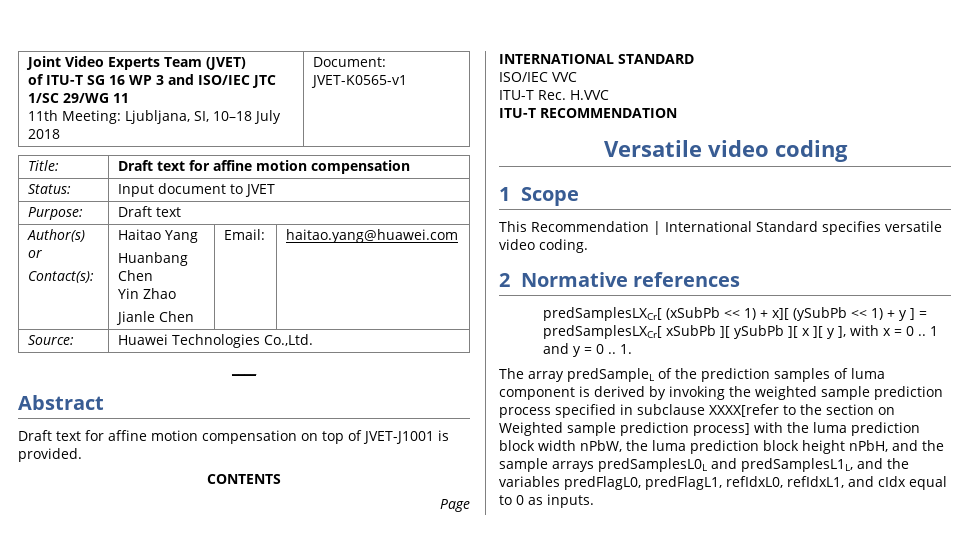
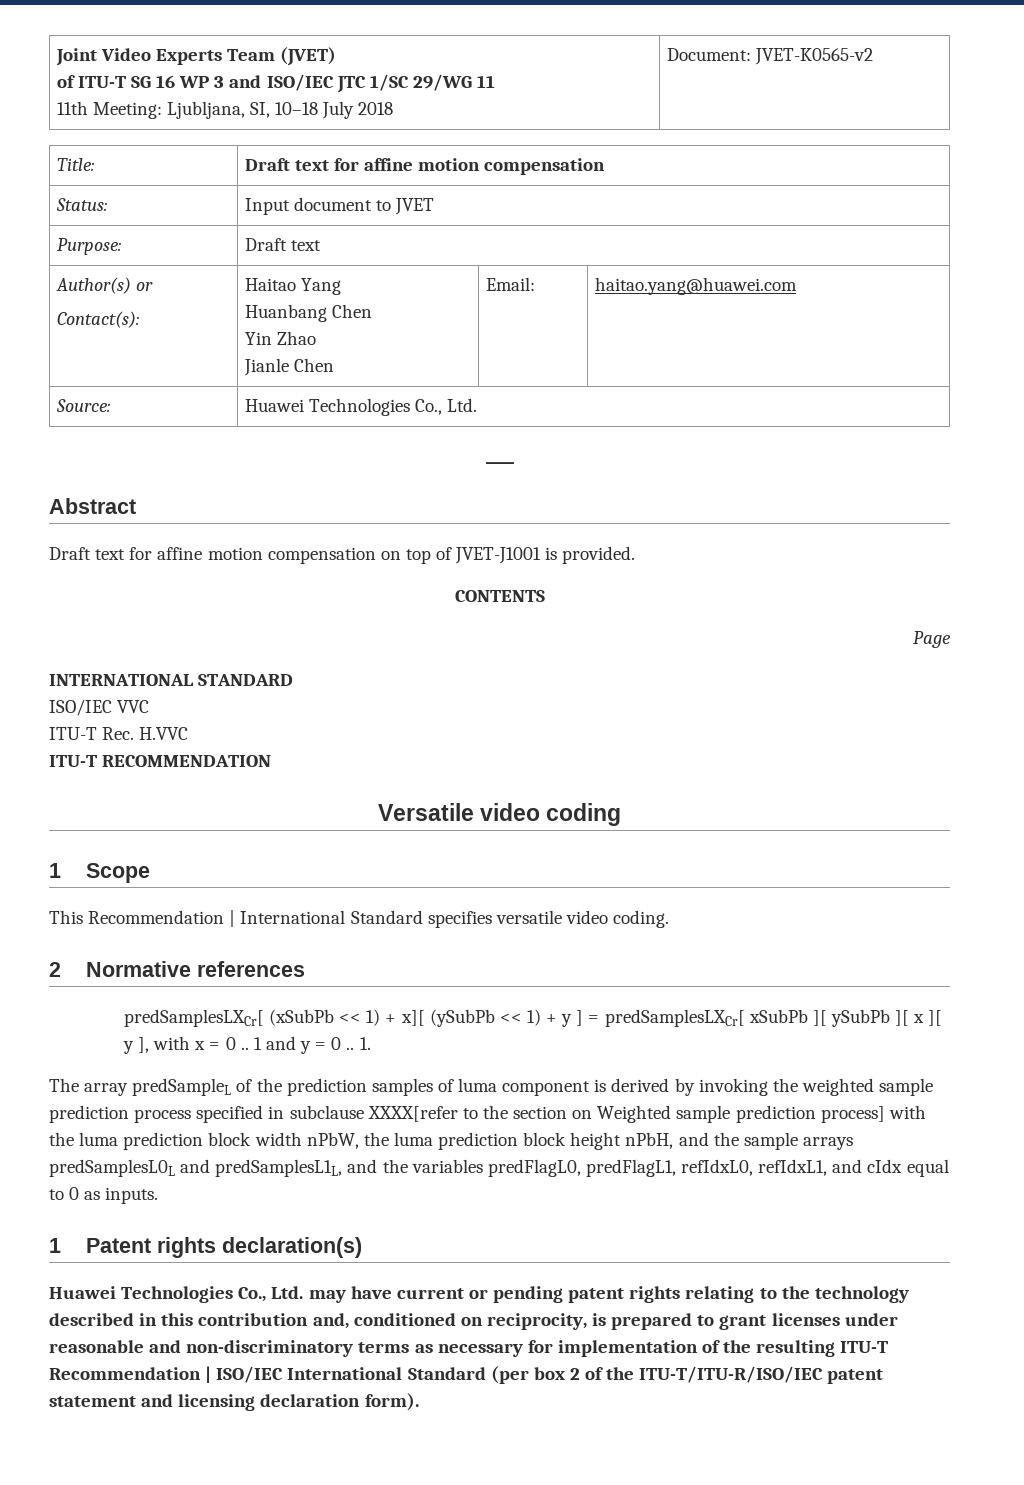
  Joint Video Experts Team (JVET)
  of ITU-T SG 16 WP 3 and ISO/IEC JTC 1/SC 29/WG 11
- 11th Meeting: Ljubljana, SI, 10–18 July 2018 | Document: JVET-K0565-v1
+ 11th Meeting: Ljubljana, SI, 10–18 July 2018 | Document: JVET-K0565-v2
- Source: | Huawei Technologies Co.,Ltd.
+ Source: | Huawei Technologies Co., Ltd.
+ 1 Patent rights declaration(s)
+ Huawei Technologies Co., Ltd. may have current or pending patent rights relating to the technology described in this contribution and, conditioned on reciprocity, is prepared to grant licenses under reasonable and non-discriminatory terms as necessary for implementation of the resulting ITU-T Recommendation | ISO/IEC International Standard (per box 2 of the ITU-T/ITU-R/ISO/IEC patent statement and licensing declaration form).

